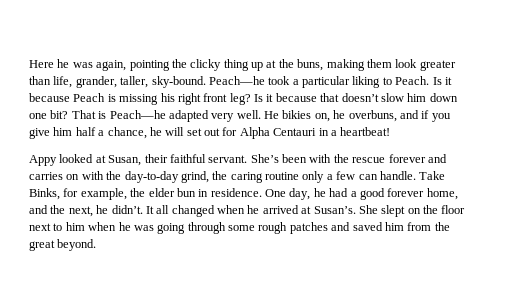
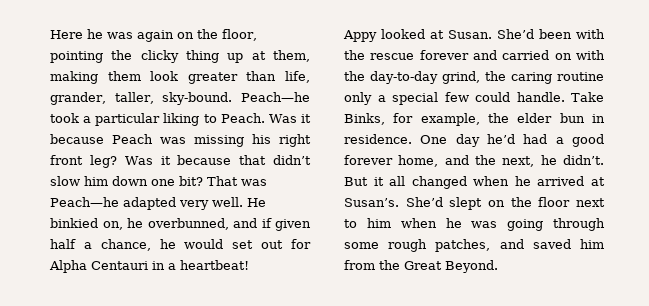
- Here he was again, pointing the clicky thing up at the buns, making them look greater than life, grander, taller, sky-bound.
+ Here he was again on the floor, pointing the clicky thing up at them, making them look greater than life, grander, taller, sky-bound.
- Is it because Peach is missing his right front leg?
+ Was it because Peach was missing his right front leg?
- Is it because that doesn’t slow him down one bit?
+ Was it because that didn’t slow him down one bit?
- That is Peach—he adapted very well.
+ That was Peach—he adapted very well.
- He bikies on, he overbuns, and if you give him half a chance, he will set out for Alpha Centauri in a heartbeat!
+ He binkied on, he overbunned, and if given half a chance, he would set out for Alpha Centauri in a heartbeat!
- Appy looked at Susan, their faithful servant. She’s been with the rescue forever and carries on with the day-to-day grind, the caring routine only a few can handle.
+ Appy looked at Susan. She’d been with the rescue forever and carried on with the day-to-day grind, the caring routine only a special few could handle.
- One day, he had a good forever home, and the next, he didn’t.
+ One day he’d had a good forever home, and the next, he didn’t.
- It all changed when he arrived at Susan’s.
+ But it all changed when he arrived at Susan’s.
- She slept on the floor next to him when he was going through some rough patches and saved him from the great beyond.
+ She’d slept on the floor next to him when he was going through some rough patches, and saved him from the Great Beyond.

